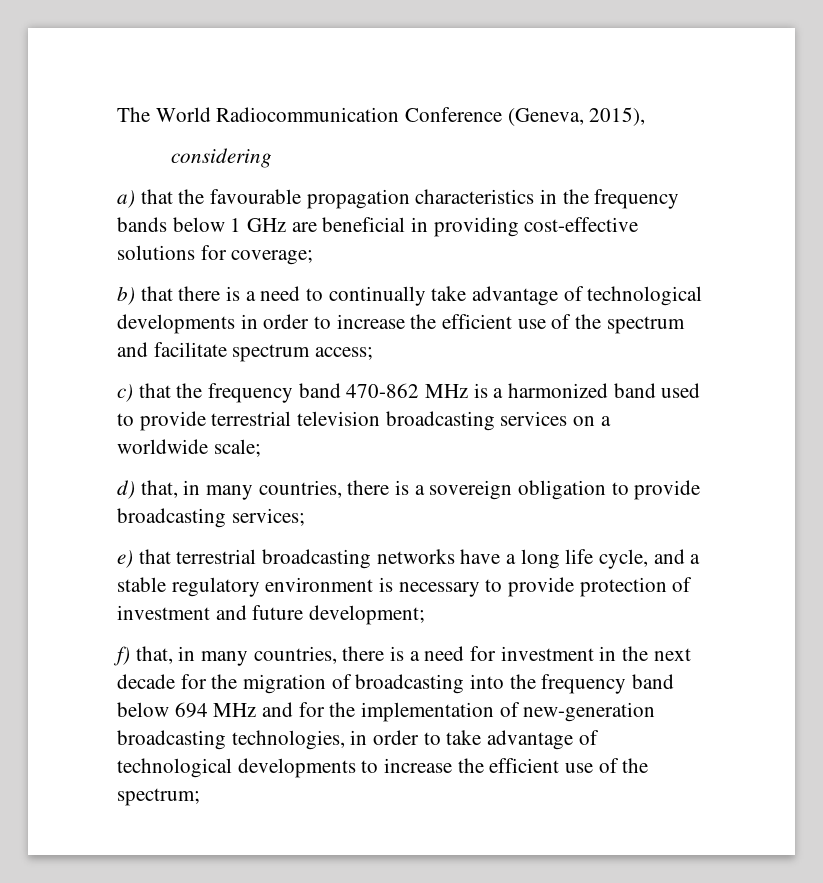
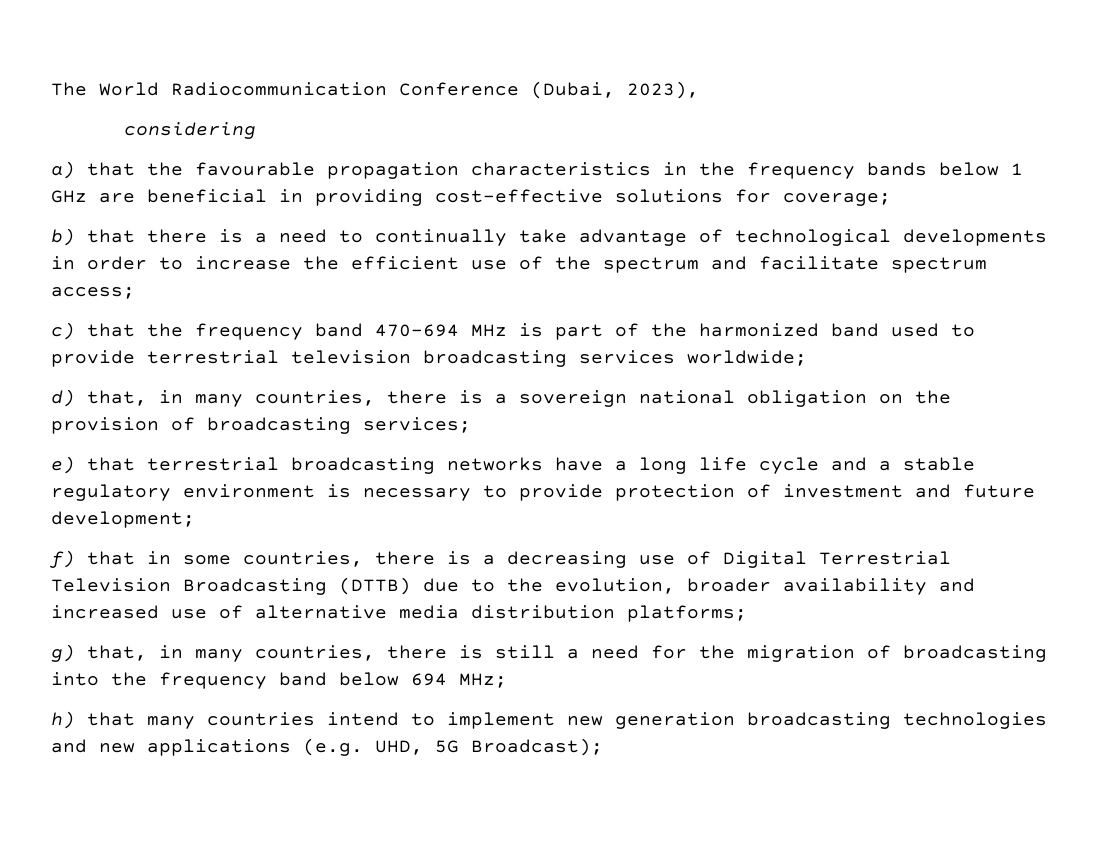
- The World Radiocommunication Conference (Geneva, 2015),
+ The World Radiocommunication Conference (Dubai, 2023),
- c) that the frequency band 470-862 MHz is a harmonized band used to provide terrestrial television broadcasting services on a worldwide scale;
+ c) that the frequency band 470-694 MHz is part of the harmonized band used to provide terrestrial television broadcasting services worldwide;
- d) that, in many countries, there is a sovereign obligation to provide broadcasting services;
+ d) that, in many countries, there is a sovereign national obligation on the provision of broadcasting services;
- e) that terrestrial broadcasting networks have a long life cycle, and a stable regulatory environment is necessary to provide protection of investment and future development;
+ e) that terrestrial broadcasting networks have a long life cycle and a stable regulatory environment is necessary to provide protection of investment and future development;
- f) that, in many countries, there is a need for investment in the next decade for the migration of broadcasting into the frequency band below 694 MHz and for the implementation of new-generation broadcasting technologies, in order to take advantage of technological developments to increase the efficient use of the spectrum;
+ f) that in some countries, there is a decreasing use of Digital Terrestrial Television Broadcasting (DTTB) due to the evolution, broader availability and increased use of alternative media distribution platforms;
+ g) that, in many countries, there is still a need for the migration of broadcasting into the frequency band below 694 MHz;
+ h) that many countries intend to implement new generation broadcasting technologies and new applications (e.g. UHD, 5G Broadcast);

